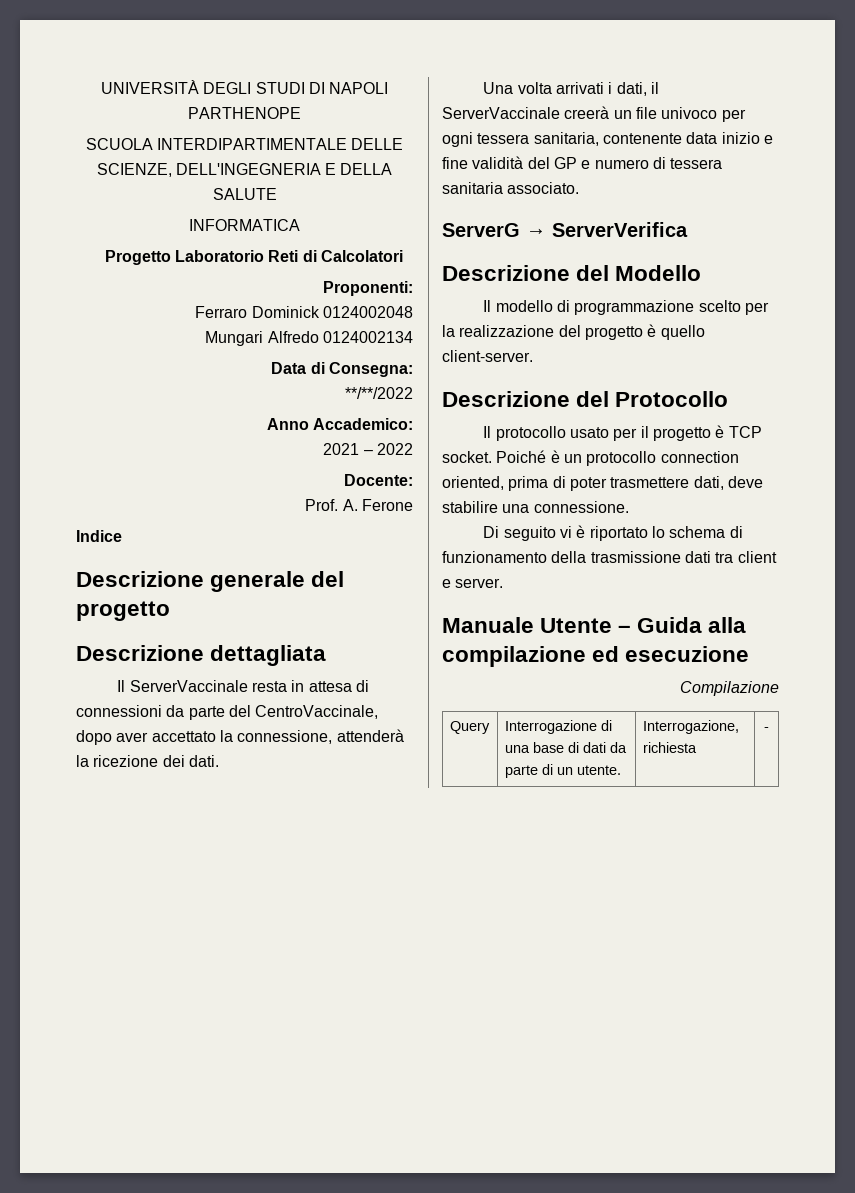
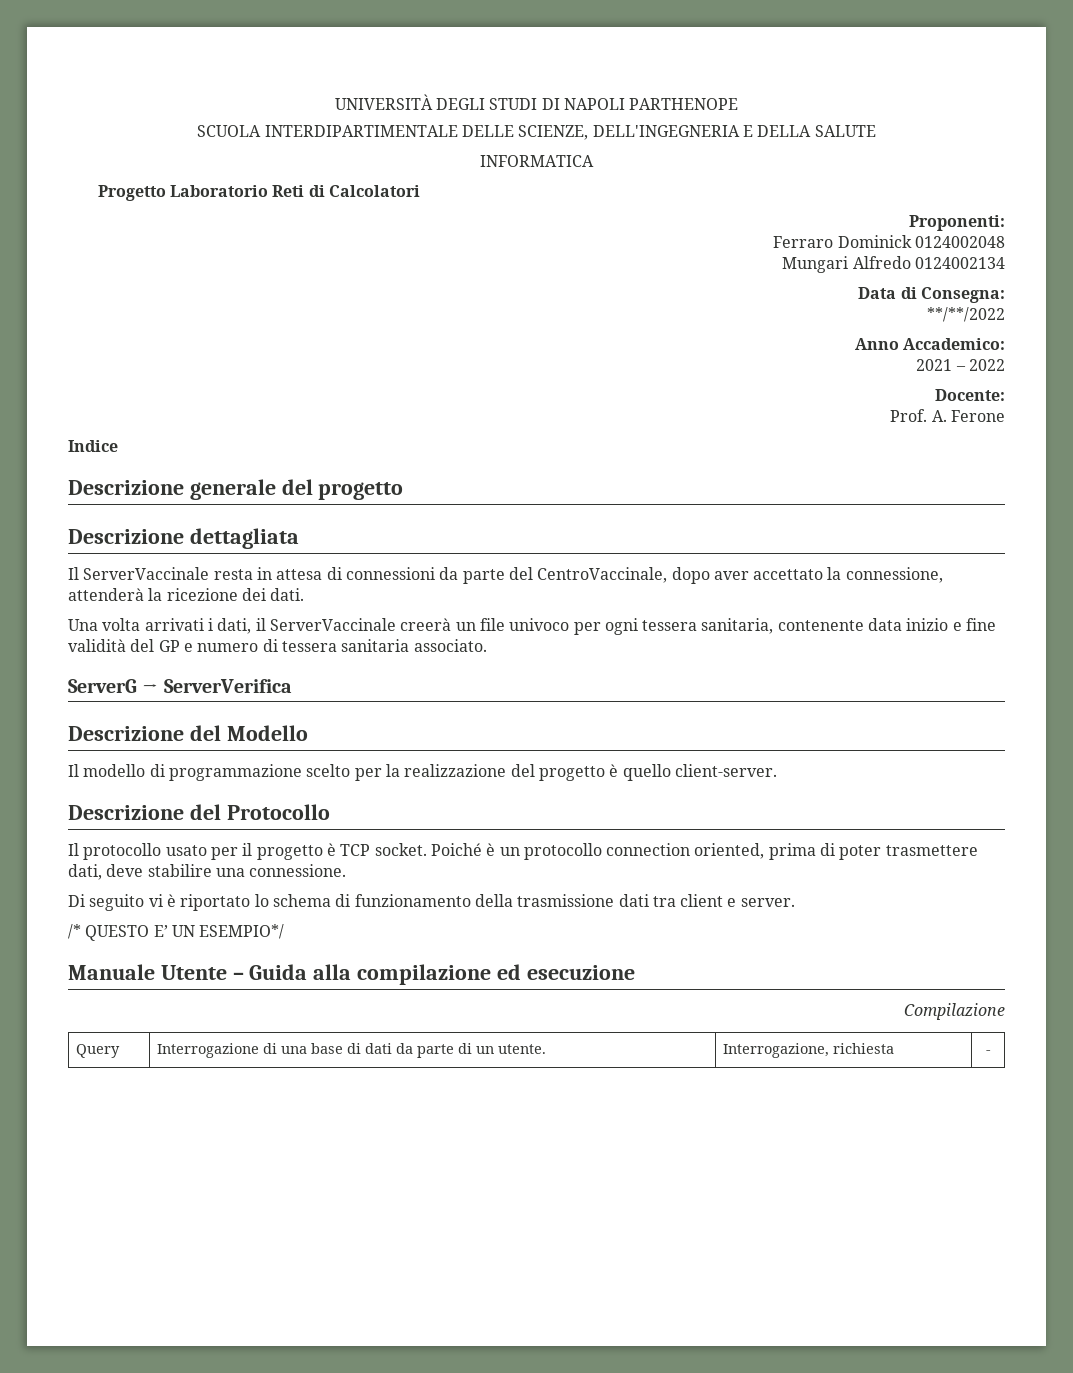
+ /* QUESTO E’ UN ESEMPIO*/

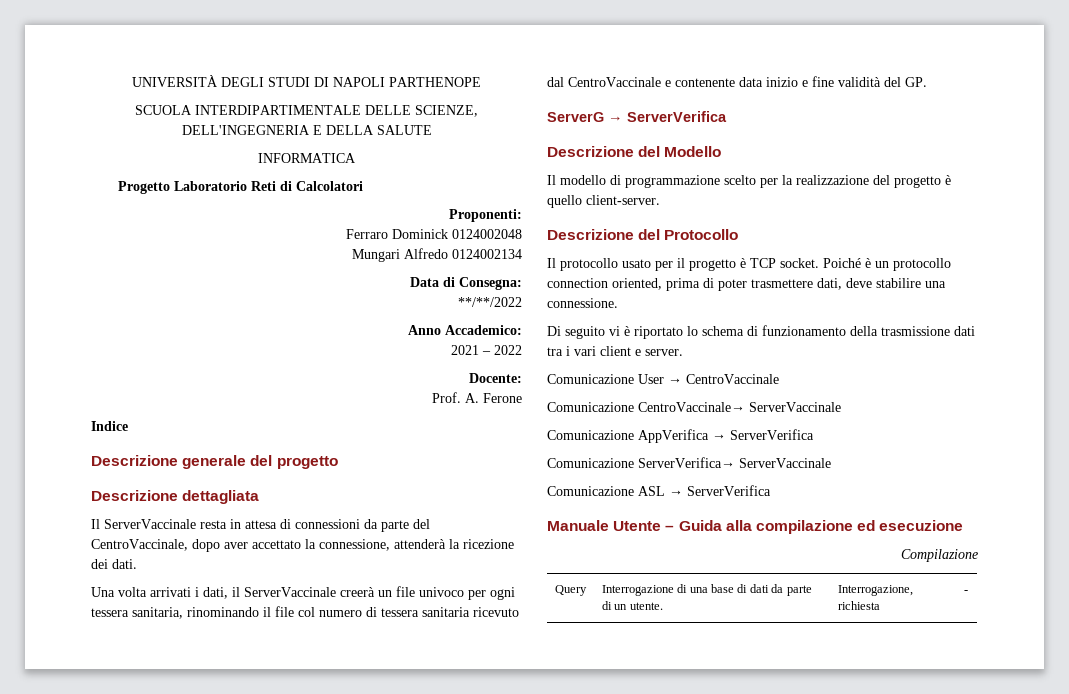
- Una volta arrivati i dati, il ServerVaccinale creerà un file univoco per ogni tessera sanitaria, contenente data inizio e fine validità del GP e numero di tessera sanitaria associato.
+ Una volta arrivati i dati, il ServerVaccinale creerà un file univoco per ogni tessera sanitaria, rinominando il file col numero di tessera sanitaria ricevuto dal CentroVaccinale e contenente data inizio e fine validità del GP.
- Di seguito vi è riportato lo schema di funzionamento della trasmissione dati tra client e server.
+ Di seguito vi è riportato lo schema di funzionamento della trasmissione dati tra i vari client e server.
- /* QUESTO E’ UN ESEMPIO*/
+ Comunicazione User → CentroVaccinale
+ Comunicazione CentroVaccinale→ ServerVaccinale
+ Comunicazione AppVerifica → ServerVerifica
+ Comunicazione ServerVerifica→ ServerVaccinale
+ Comunicazione ASL → ServerVerifica

